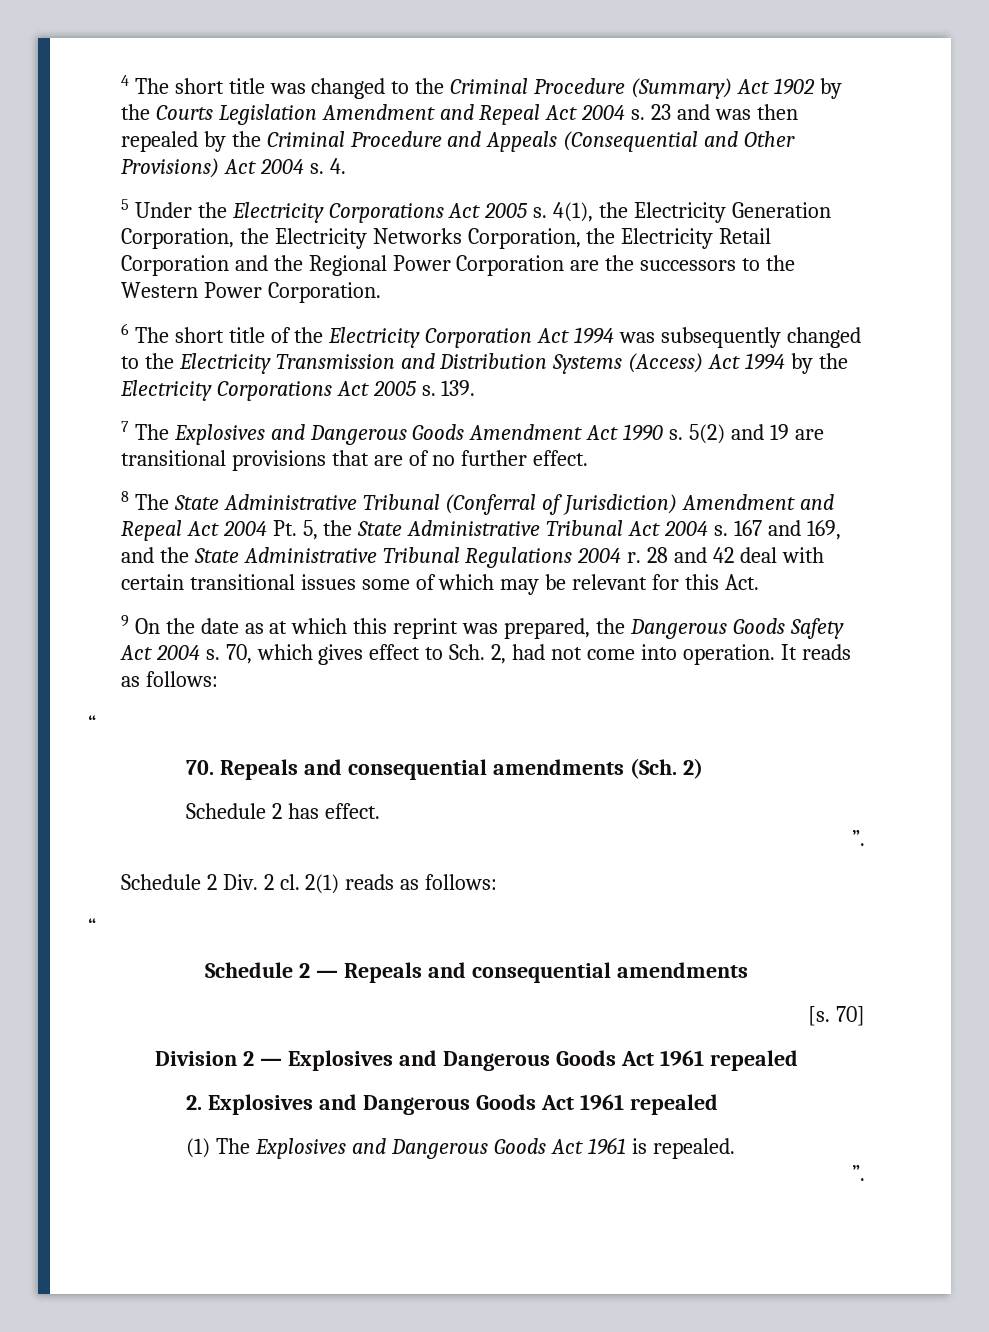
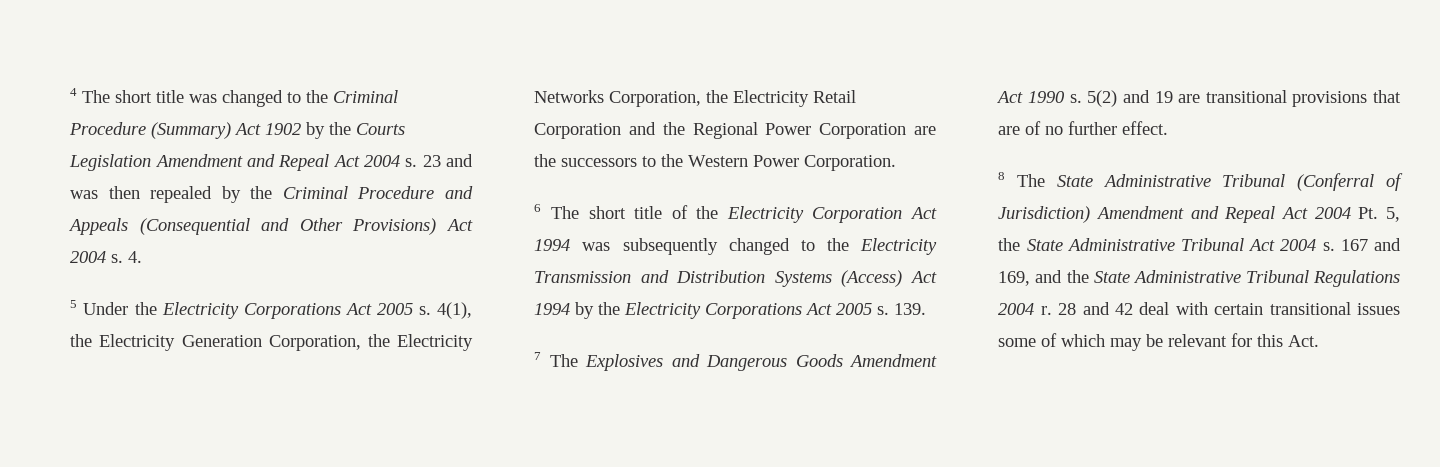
- 9 On the date as at which this reprint was prepared, the Dangerous Goods Safety Act 2004 s. 70, which gives effect to Sch. 2, had not come into operation. It reads as follows:
- “
- 70. Repeals and consequential amendments (Sch. 2)
- Schedule 2 has effect.
- ”.
- Schedule 2 Div. 2 cl. 2(1) reads as follows:
- “
- Schedule 2 — Repeals and consequential amendments
- [s. 70]
- Division 2 — Explosives and Dangerous Goods Act 1961 repealed
- 2. Explosives and Dangerous Goods Act 1961 repealed
- (1) The Explosives and Dangerous Goods Act 1961 is repealed.
- ”.

